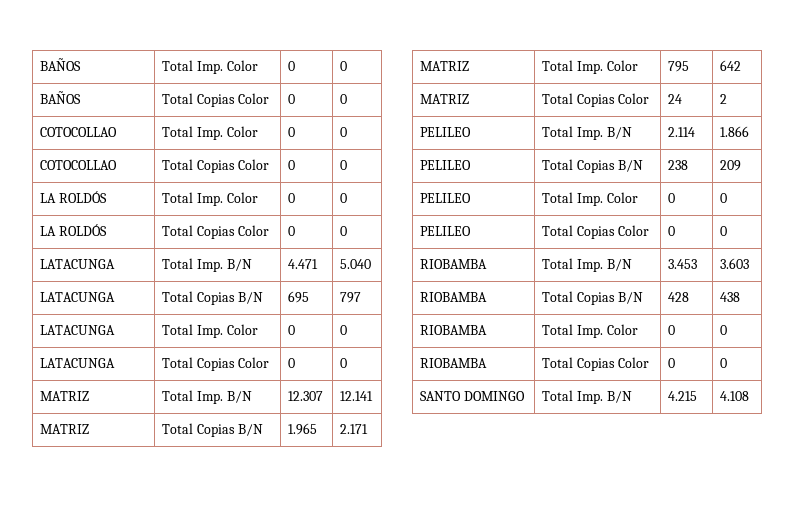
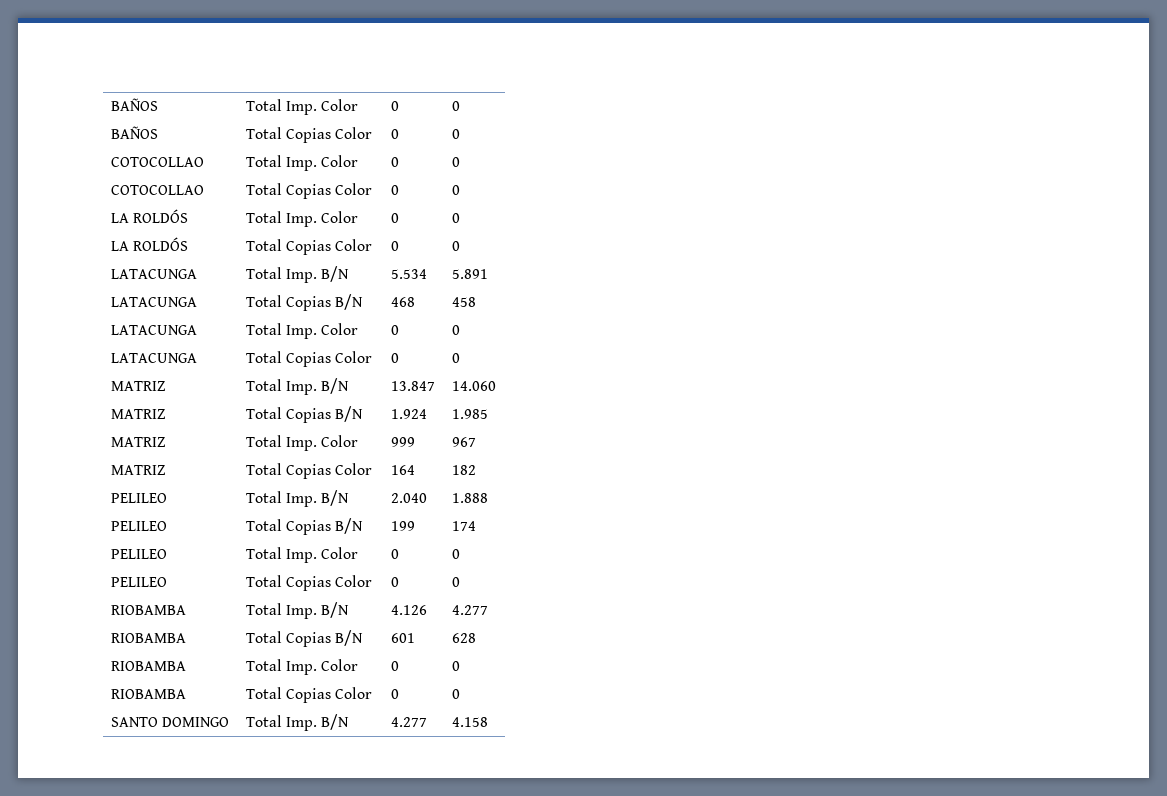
- LATACUNGA | Total Imp. B/N | 4.471 | 5.040
+ LATACUNGA | Total Imp. B/N | 5.534 | 5.891
- LATACUNGA | Total Copias B/N | 695 | 797
+ LATACUNGA | Total Copias B/N | 468 | 458
- MATRIZ | Total Imp. B/N | 12.307 | 12.141
+ MATRIZ | Total Imp. B/N | 13.847 | 14.060
- MATRIZ | Total Copias B/N | 1.965 | 2.171
+ MATRIZ | Total Copias B/N | 1.924 | 1.985
- MATRIZ | Total Imp. Color | 795 | 642
+ MATRIZ | Total Imp. Color | 999 | 967
- MATRIZ | Total Copias Color | 24 | 2
+ MATRIZ | Total Copias Color | 164 | 182
- PELILEO | Total Imp. B/N | 2.114 | 1.866
+ PELILEO | Total Imp. B/N | 2.040 | 1.888
- PELILEO | Total Copias B/N | 238 | 209
+ PELILEO | Total Copias B/N | 199 | 174
- RIOBAMBA | Total Imp. B/N | 3.453 | 3.603
+ RIOBAMBA | Total Imp. B/N | 4.126 | 4.277
- RIOBAMBA | Total Copias B/N | 428 | 438
+ RIOBAMBA | Total Copias B/N | 601 | 628
- SANTO DOMINGO | Total Imp. B/N | 4.215 | 4.108
+ SANTO DOMINGO | Total Imp. B/N | 4.277 | 4.158

